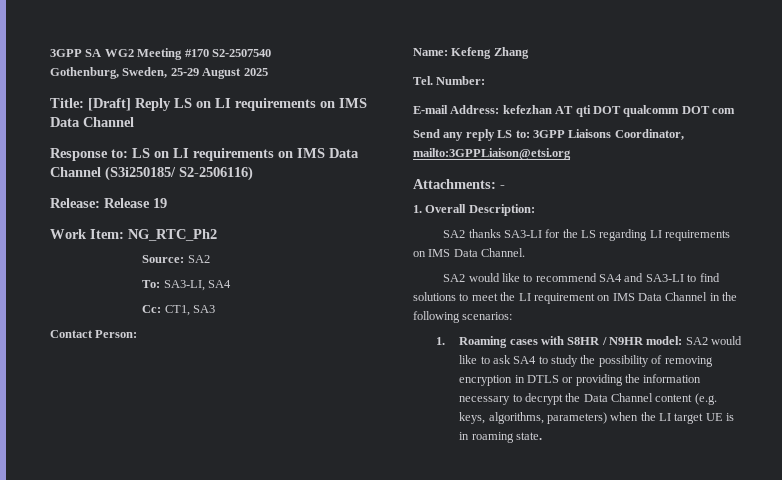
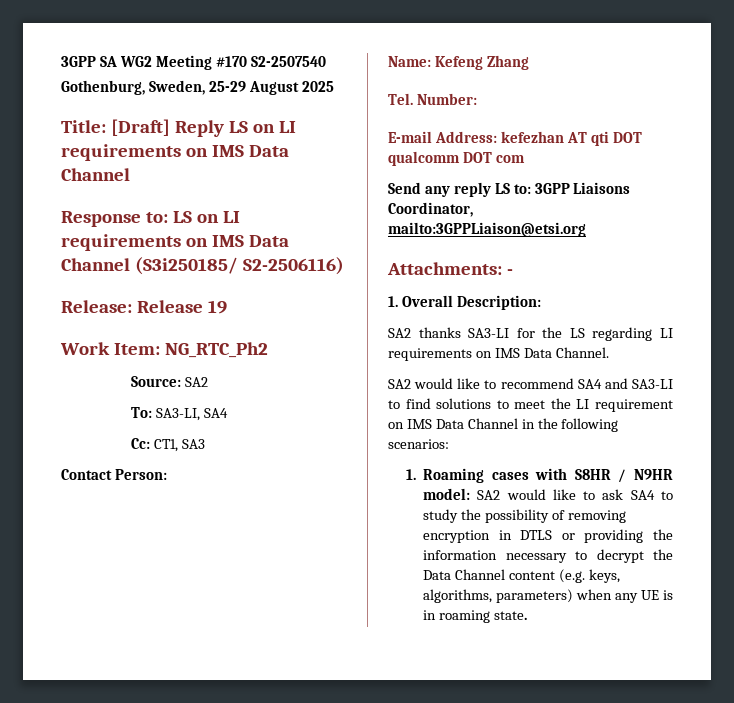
- 1. Roaming cases with S8HR / N9HR model: SA2 would like to ask SA4 to study the possibility of removing encryption in DTLS or providing the information necessary to decrypt the Data Channel content (e.g. keys, algorithms, parameters) when the LI target UE is in roaming state.
+ 1. Roaming cases with S8HR / N9HR model: SA2 would like to ask SA4 to study the possibility of removing encryption in DTLS or providing the information necessary to decrypt the Data Channel content (e.g. keys, algorithms, parameters) when any UE is in roaming state.

